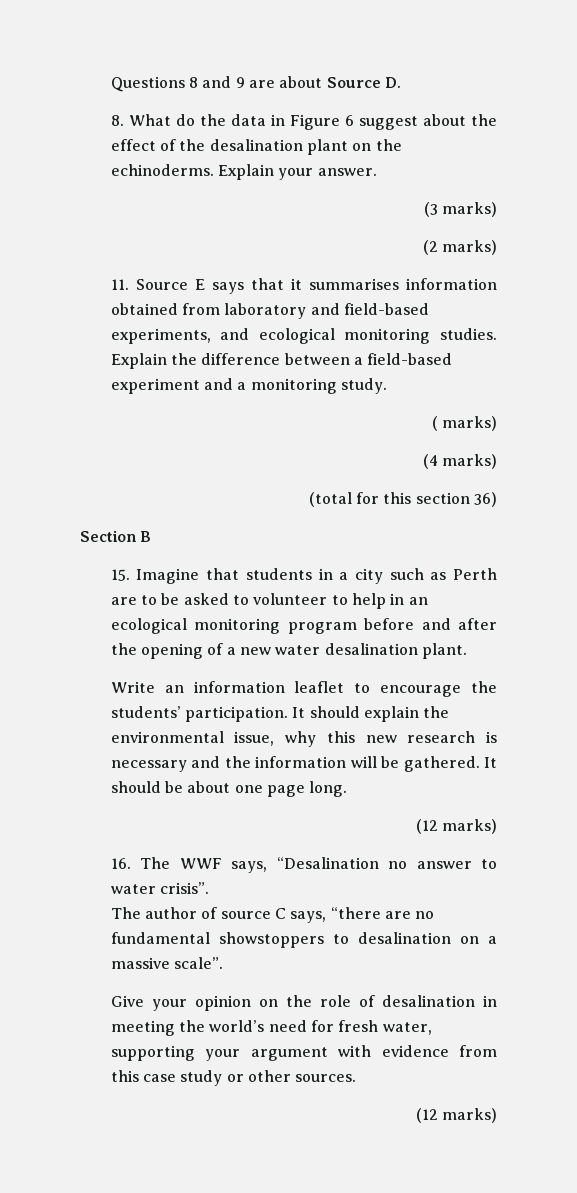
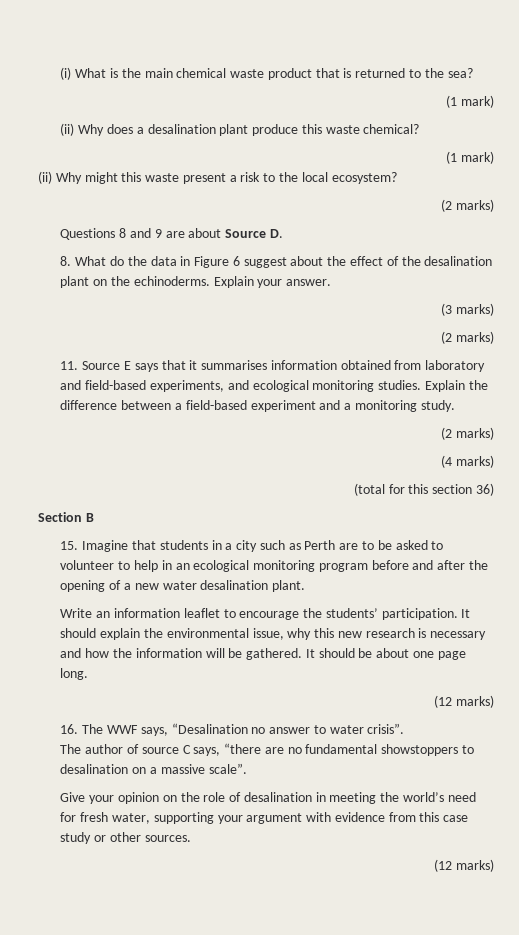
+ (i) What is the main chemical waste product that is returned to the sea?
+ (1 mark)
+ (ii) Why does a desalination plant produce this waste chemical?
+ (1 mark)
+ (ii) Why might this waste present a risk to the local ecosystem?
+ (2 marks)
  Explain the difference between a field-based experiment and a monitoring study.
- ( marks)
+ (2 marks)
- It should explain the environmental issue, why this new research is necessary and the information will be gathered.
+ It should explain the environmental issue, why this new research is necessary and how the information will be gathered.

